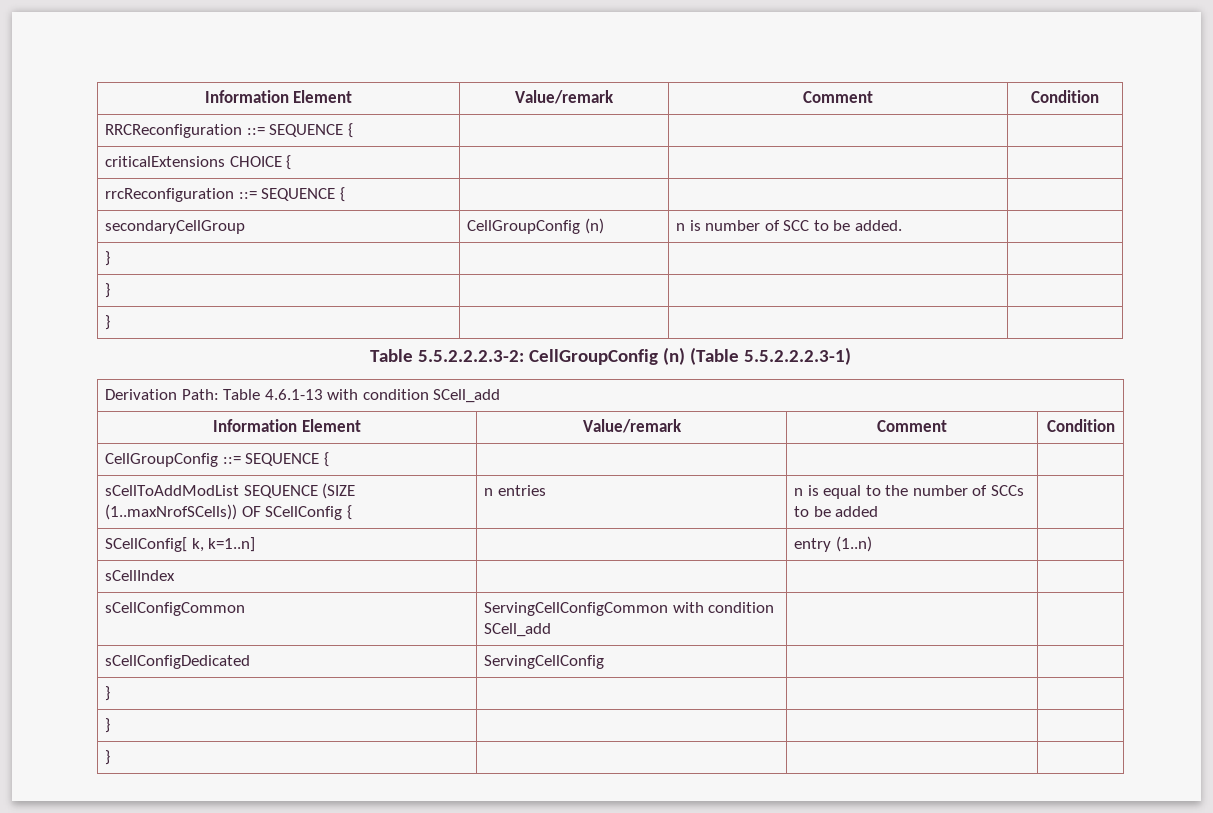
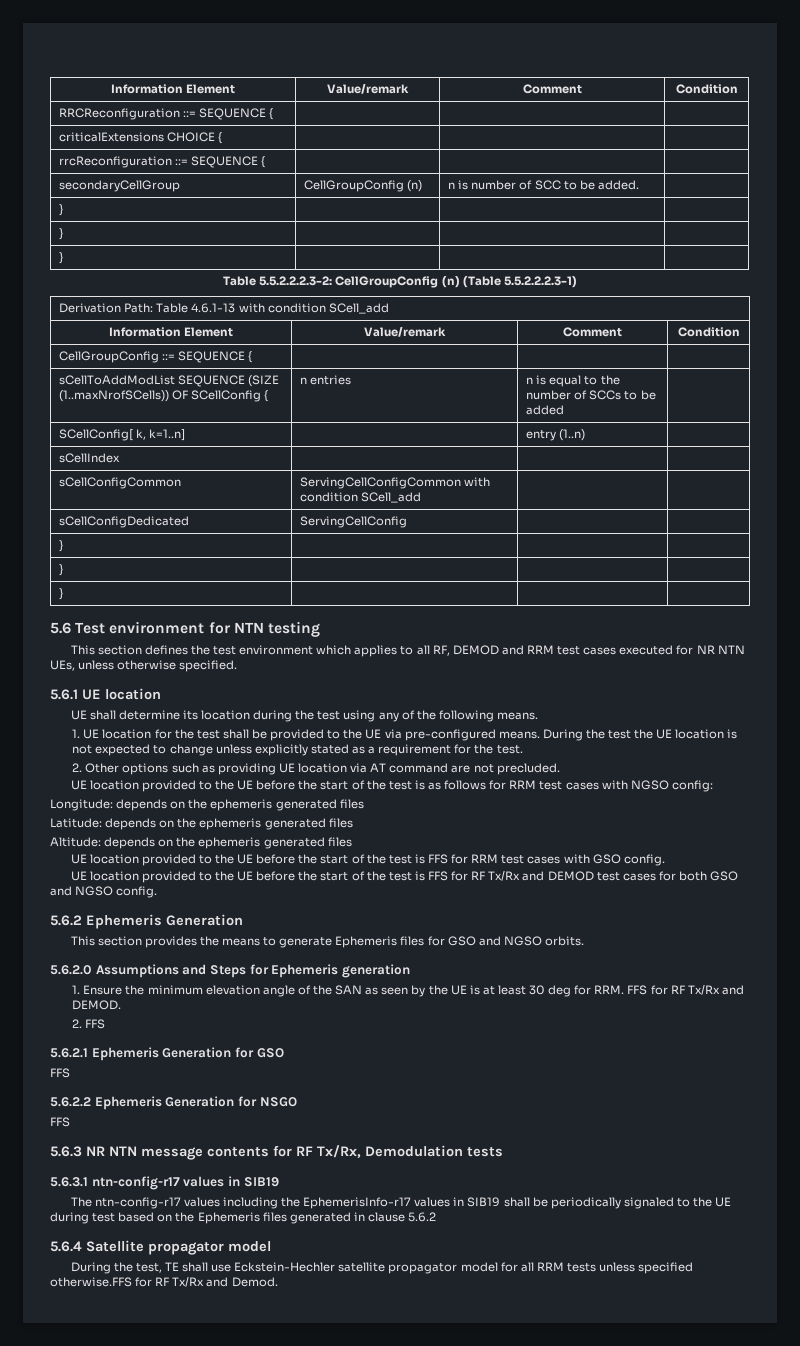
+ 5.6 Test environment for NTN testing
+ This section defines the test environment which applies to all RF, DEMOD and RRM test cases executed for NR NTN UEs, unless otherwise specified.
+ 5.6.1 UE location
+ UE shall determine its location during the test using any of the following means.
+ 1. UE location for the test shall be provided to the UE via pre-configured means. During the test the UE location is not expected to change unless explicitly stated as a requirement for the test.
+ 2. Other options such as providing UE location via AT command are not precluded.
+ UE location provided to the UE before the start of the test is as follows for RRM test cases with NGSO config:
+ Longitude: depends on the ephemeris generated files
+ Latitude: depends on the ephemeris generated files
+ Altitude: depends on the ephemeris generated files
+ UE location provided to the UE before the start of the test is FFS for RRM test cases with GSO config.
+ UE location provided to the UE before the start of the test is FFS for RF Tx/Rx and DEMOD test cases for both GSO and NGSO config.
+ 5.6.2 Ephemeris Generation
+ This section provides the means to generate Ephemeris files for GSO and NGSO orbits.
+ 5.6.2.0 Assumptions and Steps for Ephemeris generation
+ 1. Ensure the minimum elevation angle of the SAN as seen by the UE is at least 30 deg for RRM. FFS for RF Tx/Rx and DEMOD.
+ 2. FFS
+ 5.6.2.1 Ephemeris Generation for GSO
+ FFS
+ 5.6.2.2 Ephemeris Generation for NSGO
+ FFS
+ 5.6.3 NR NTN message contents for RF Tx/Rx, Demodulation tests
+ 5.6.3.1 ntn-config-r17 values in SIB19
+ The ntn-config-r17 values including the EphemerisInfo-r17 values in SIB19 shall be periodically signaled to the UE during test based on the Ephemeris files generated in clause 5.6.2
+ 5.6.4 Satellite propagator model
+ During the test, TE shall use Eckstein-Hechler satellite propagator model for all RRM tests unless specified otherwise.FFS for RF Tx/Rx and Demod.

